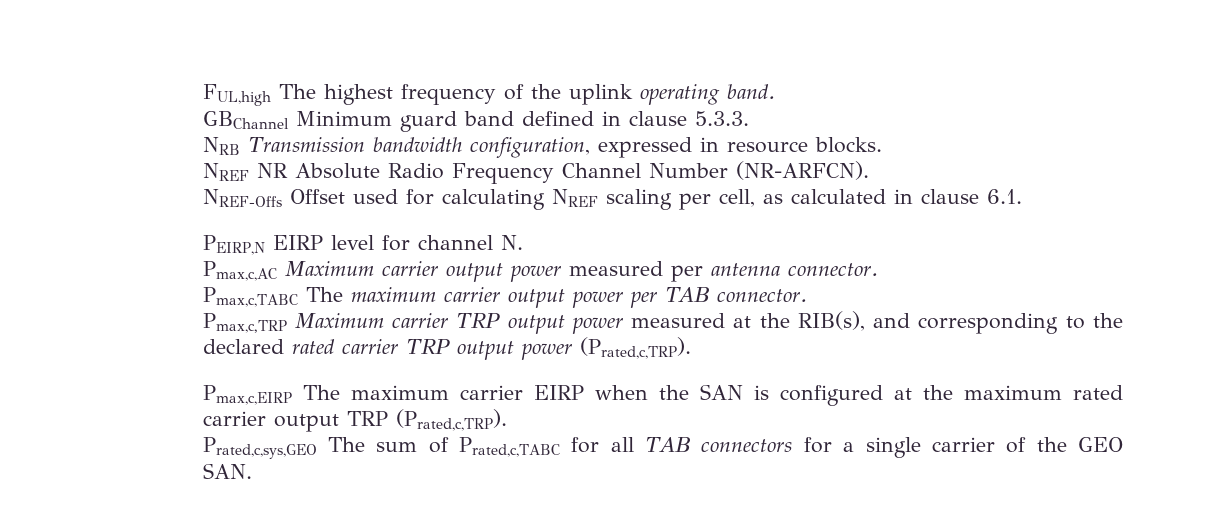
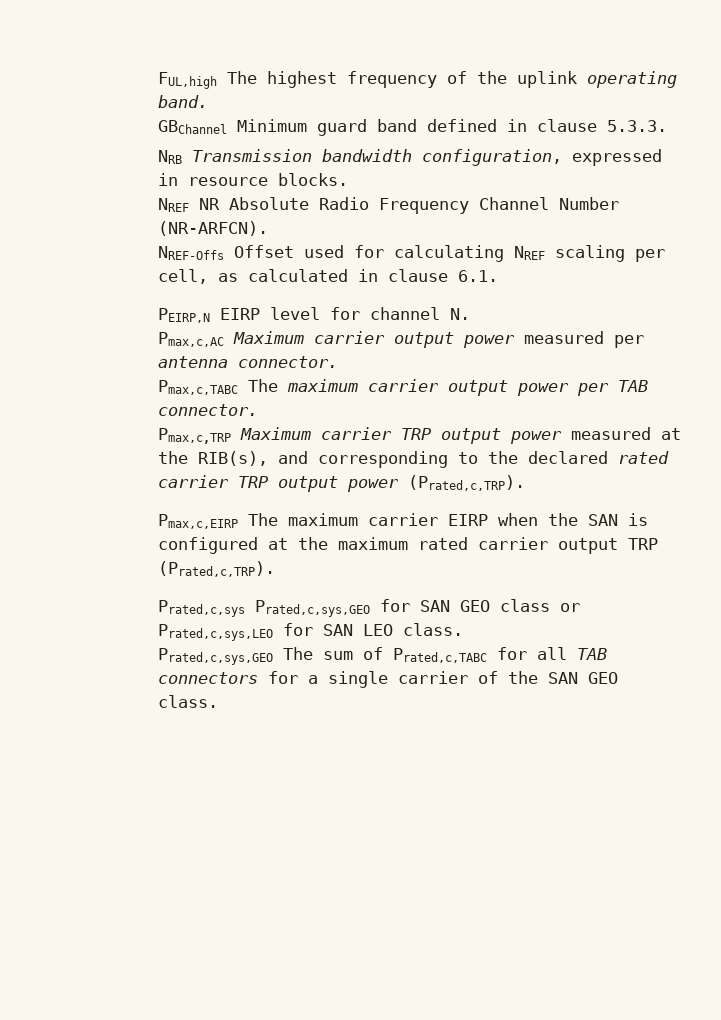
+ Prated,c,sys Prated,c,sys,GEO for SAN GEO class or Prated,c,sys,LEO for SAN LEO class.
- Prated,c,sys,GEO The sum of Prated,c,TABC for all TAB connectors for a single carrier of the GEO SAN.
+ Prated,c,sys,GEO The sum of Prated,c,TABC for all TAB connectors for a single carrier of the SAN GEO class.

